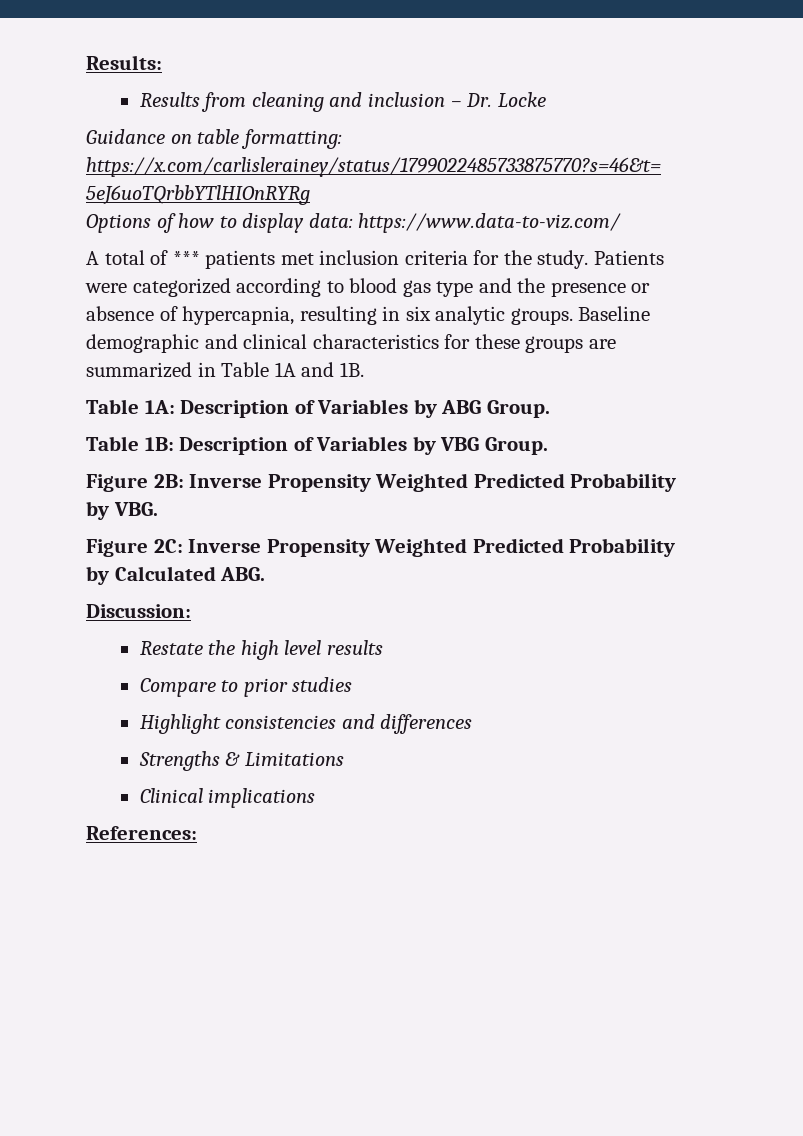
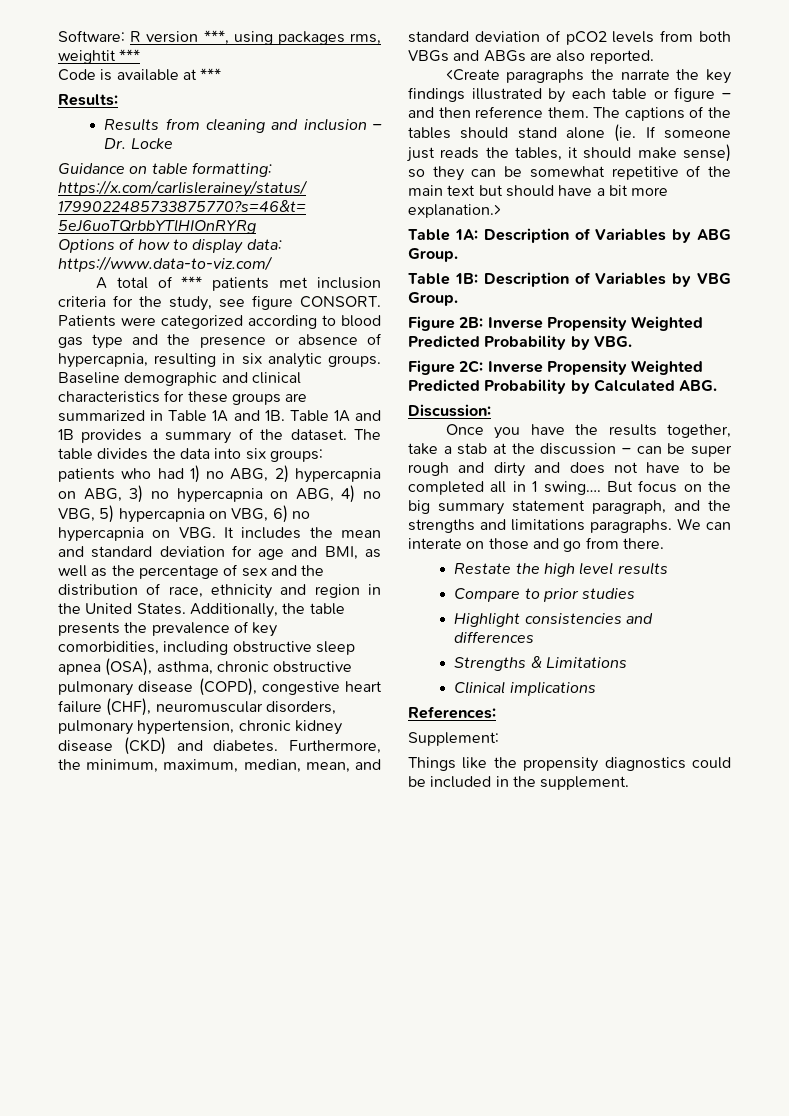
+ Software: R version ***, using packages rms, weightit ***
+ Code is available at ***
- A total of *** patients met inclusion criteria for the study.
+ A total of *** patients met inclusion criteria for the study, see figure CONSORT.
+ Table 1A and 1B provides a summary of the dataset. The table divides the data into six groups: patients who had 1) no ABG, 2) hypercapnia on ABG, 3) no hypercapnia on ABG, 4) no VBG, 5) hypercapnia on VBG, 6) no hypercapnia on VBG. It includes the mean and standard deviation for age and BMI, as well as the percentage of sex and the distribution of race, ethnicity and region in the United States. Additionally, the table presents the prevalence of key comorbidities, including obstructive sleep apnea (OSA), asthma, chronic obstructive pulmonary disease (COPD), congestive heart failure (CHF), neuromuscular disorders, pulmonary hypertension, chronic kidney disease (CKD) and diabetes. Furthermore, the minimum, maximum, median, mean, and standard deviation of pCO2 levels from both VBGs and ABGs are also reported.
+ <Create paragraphs the narrate the key findings illustrated by each table or figure – and then reference them. The captions of the tables should stand alone (ie. If someone just reads the tables, it should make sense) so they can be somewhat repetitive of the main text but should have a bit more explanation.>
+ Once you have the results together, take a stab at the discussion – can be super rough and dirty and does not have to be completed all in 1 swing…. But focus on the big summary statement paragraph, and the strengths and limitations paragraphs. We can interate on those and go from there.
+ Supplement:
+ Things like the propensity diagnostics could be included in the supplement.

